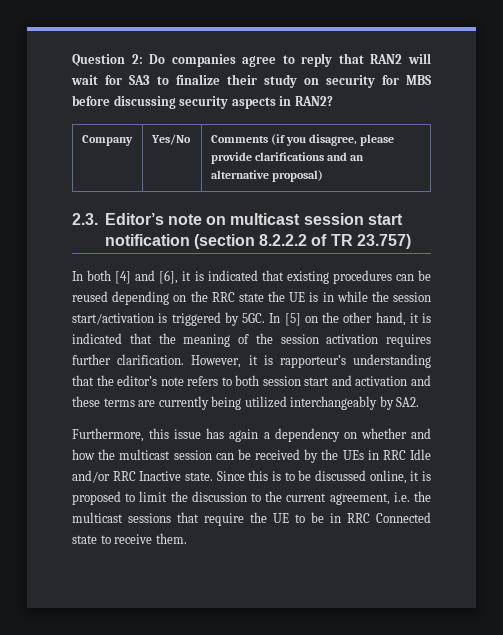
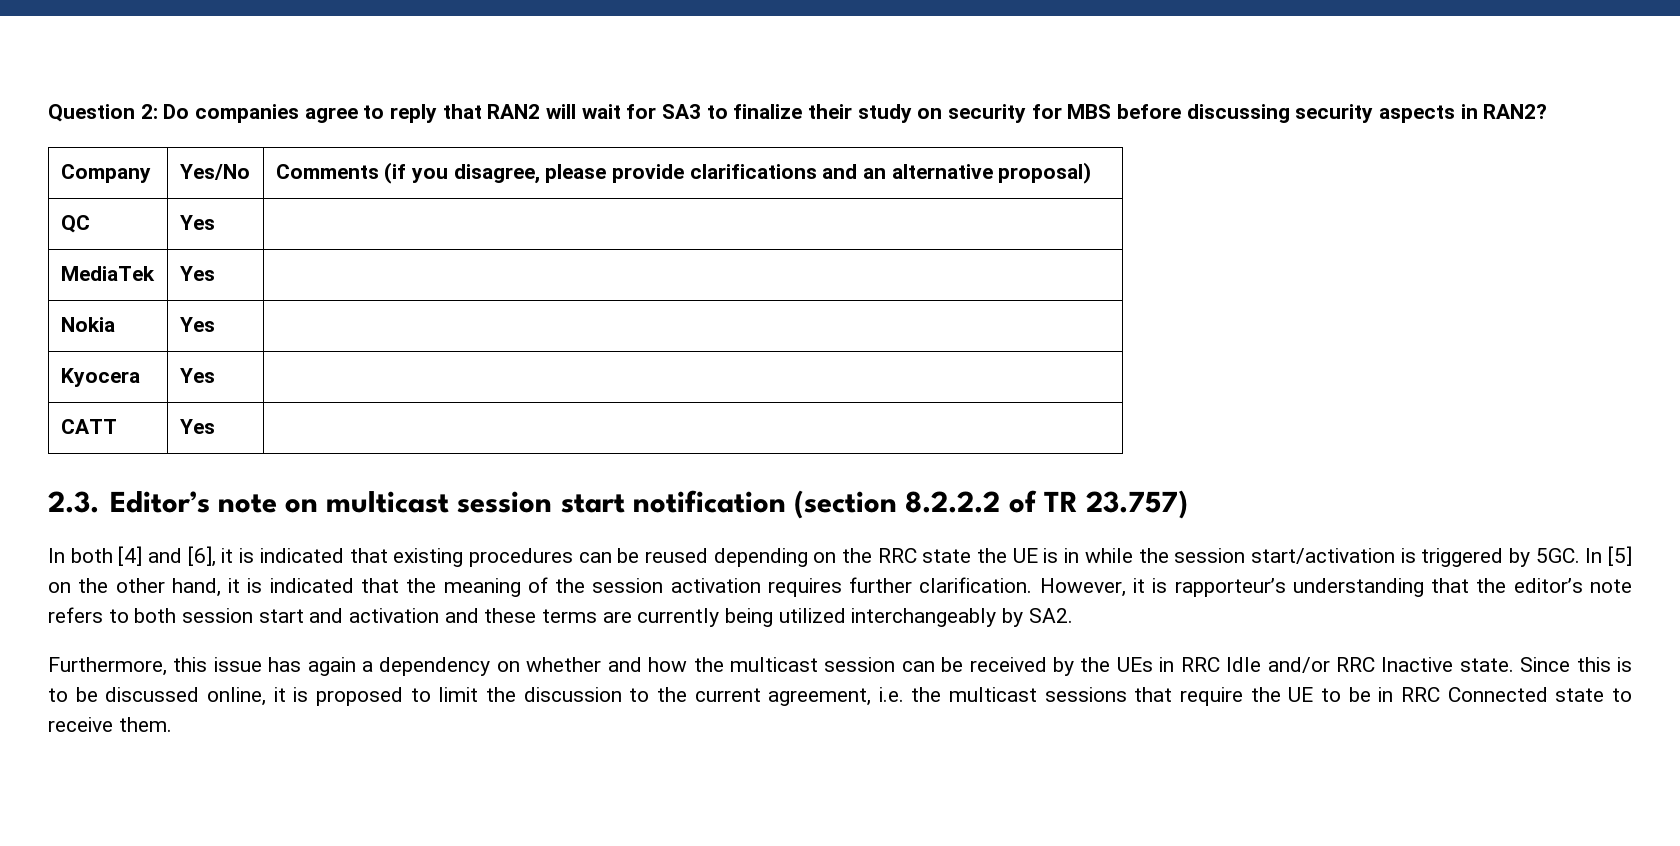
+ QC | Yes |
+ MediaTek | Yes |
+ Nokia | Yes |
+ Kyocera | Yes |
+ CATT | Yes |

